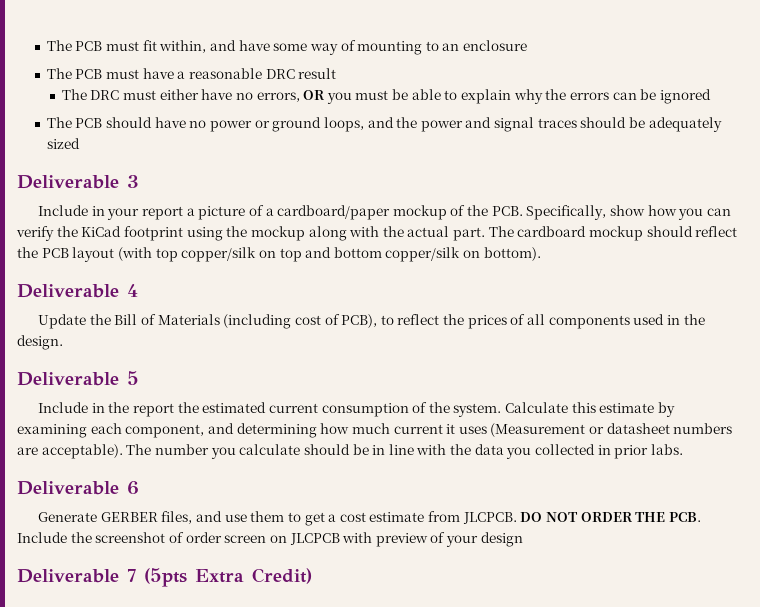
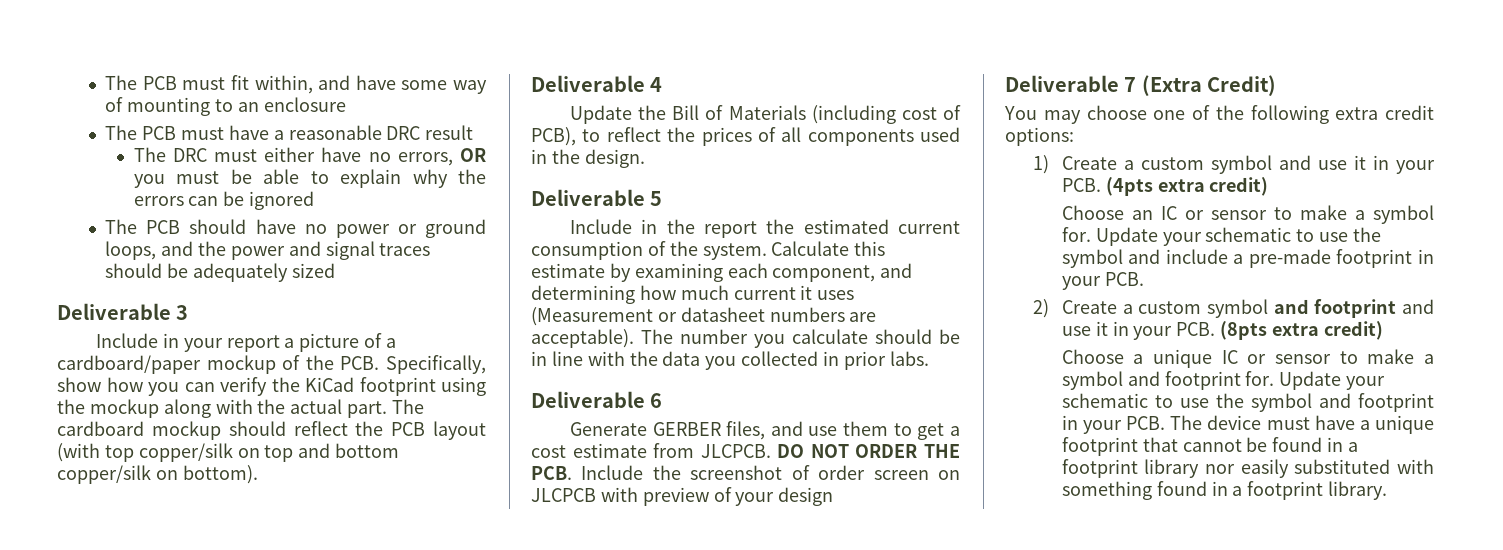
- Deliverable 7 (5pts Extra Credit)
+ Deliverable 7 (Extra Credit)
+ You may choose one of the following extra credit options:
+ 1) Create a custom symbol and use it in your PCB. (4pts extra credit)
+ Choose an IC or sensor to make a symbol for. Update your schematic to use the symbol and include a pre-made footprint in your PCB.
+ 2) Create a custom symbol and footprint and use it in your PCB. (8pts extra credit)
+ Choose a unique IC or sensor to make a symbol and footprint for. Update your schematic to use the symbol and footprint in your PCB. The device must have a unique footprint that cannot be found in a footprint library nor easily substituted with something found in a footprint library.

